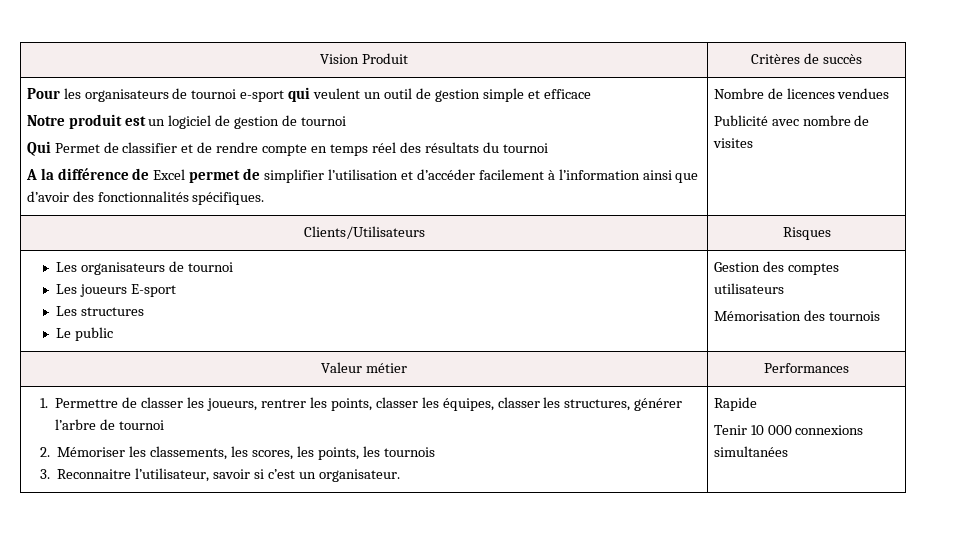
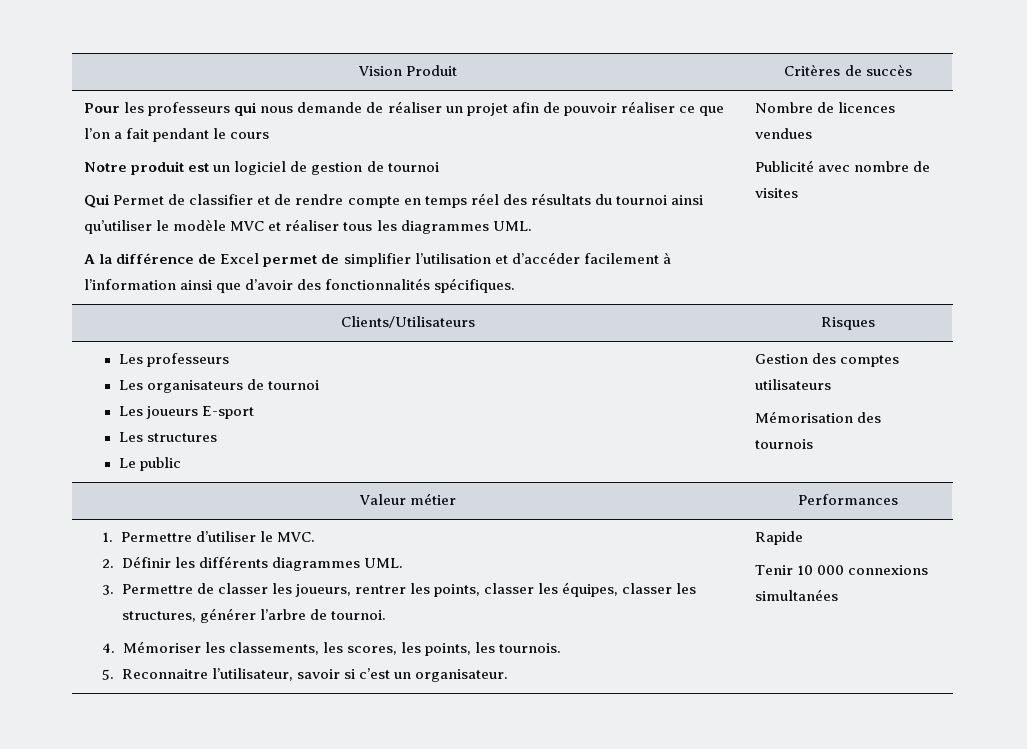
- Pour les organisateurs de tournoi e-sport qui veulent un outil de gestion simple et efficace
+ Pour les professeurs qui nous demande de réaliser un projet afin de pouvoir réaliser ce que l’on a fait pendant le cours
- Qui Permet de classifier et de rendre compte en temps réel des résultats du tournoi
+ Qui Permet de classifier et de rendre compte en temps réel des résultats du tournoi ainsi qu’utiliser le modèle MVC et réaliser tous les diagrammes UML.
+ Les professeurs
- 1. Permettre de classer les joueurs, rentrer les points, classer les équipes, classer les structures, générer l’arbre de tournoi
- 2. Mémoriser les classements, les scores, les points, les tournois
- 3. Reconnaitre l’utilisateur, savoir si c’est un organisateur.
+ 1. Permettre d’utiliser le MVC.
+ 2. Définir les différents diagrammes UML.
+ 3. Permettre de classer les joueurs, rentrer les points, classer les équipes, classer les structures, générer l’arbre de tournoi.
+ 4. Mémoriser les classements, les scores, les points, les tournois.
+ 5. Reconnaitre l’utilisateur, savoir si c’est un organisateur.

